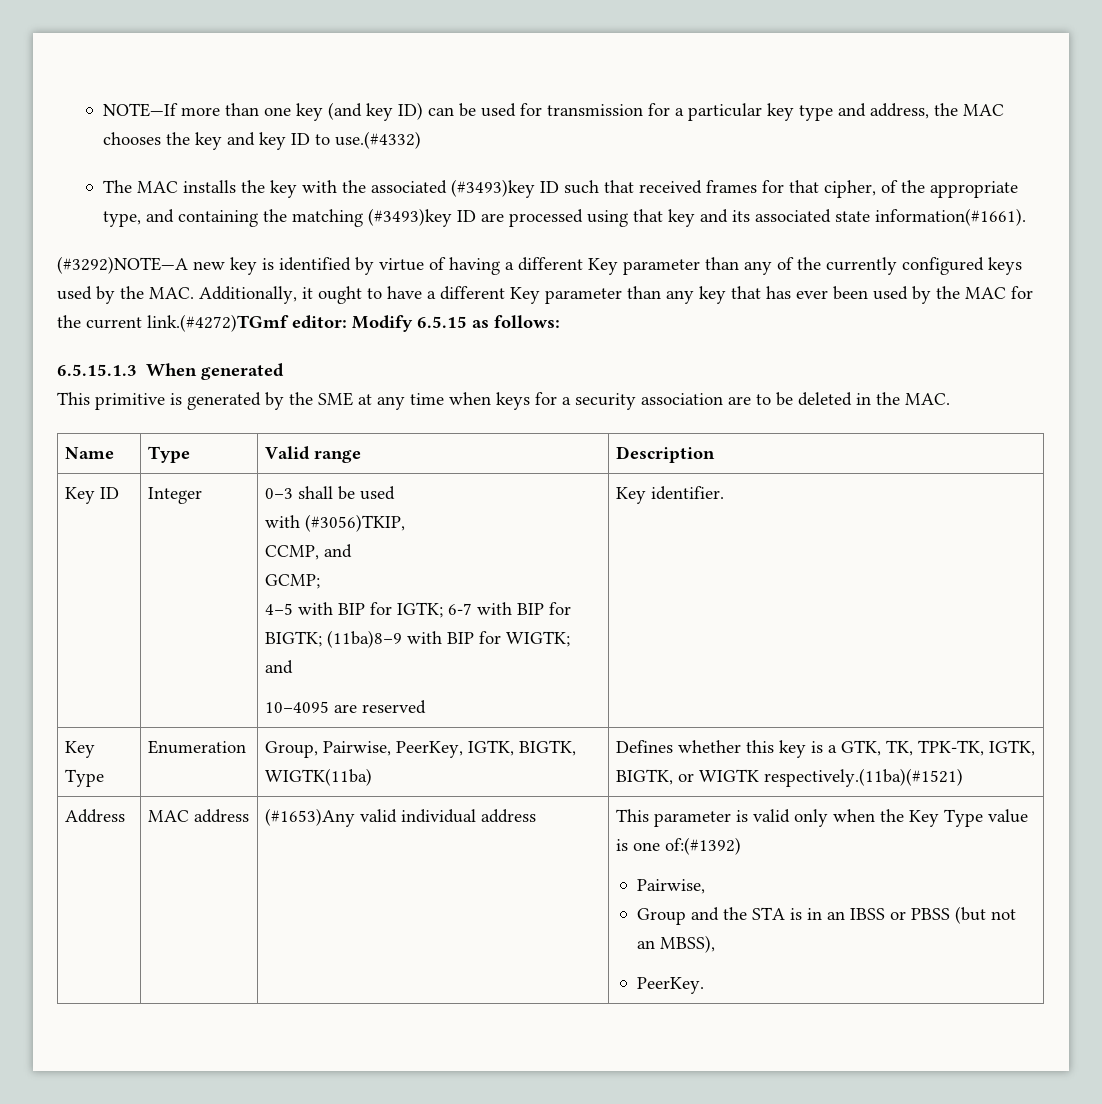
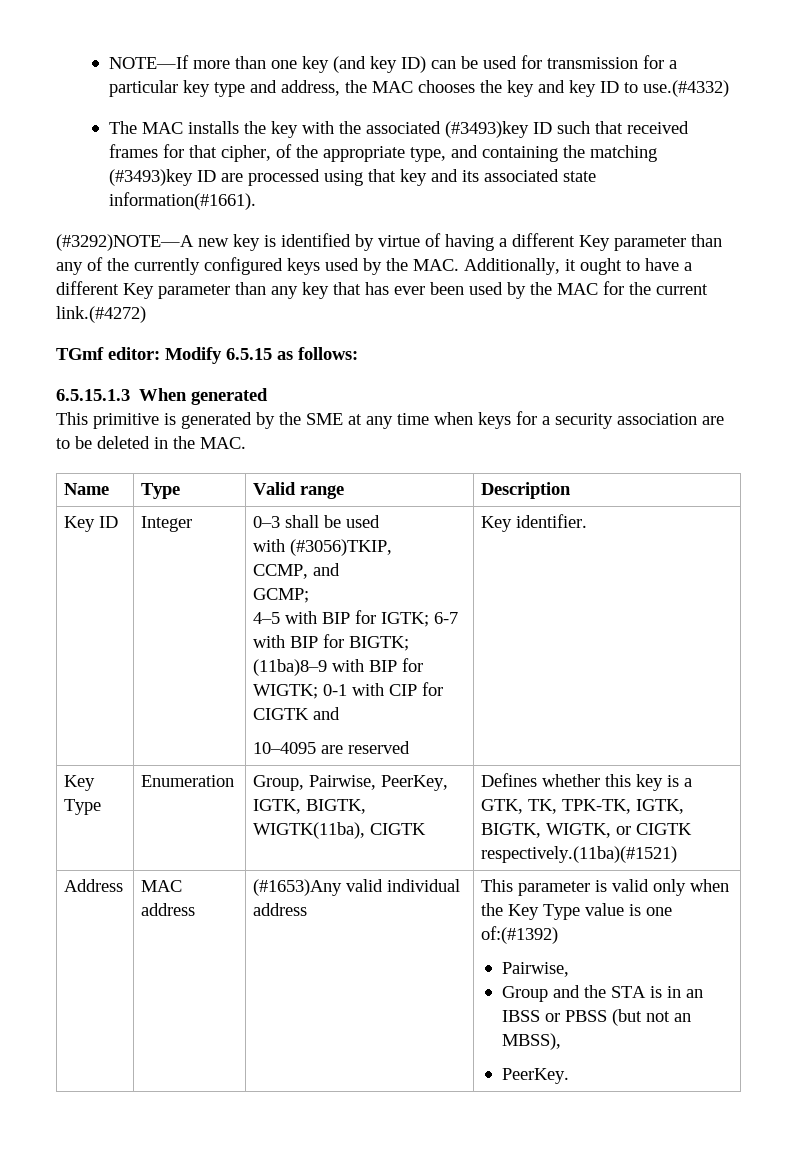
- (#3292)NOTE—A new key is identified by virtue of having a different Key parameter than any of the currently configured keys used by the MAC. Additionally, it ought to have a different Key parameter than any key that has ever been used by the MAC for the current link.(#4272)TGmf editor: Modify 6.5.15 as follows:
+ (#3292)NOTE—A new key is identified by virtue of having a different Key parameter than any of the currently configured keys used by the MAC. Additionally, it ought to have a different Key parameter than any key that has ever been used by the MAC for the current link.(#4272)
+ TGmf editor: Modify 6.5.15 as follows:
  Key ID | Integer | 0–3 shall be used
  with (#3056)TKIP,
  CCMP, and
  GCMP;
- 4–5 with BIP for IGTK; 6-7 with BIP for BIGTK; (11ba)8–9 with BIP for WIGTK; and
+ 4–5 with BIP for IGTK; 6-7 with BIP for BIGTK; (11ba)8–9 with BIP for WIGTK; 0-1 with CIP for CIGTK and
- Key Type | Enumeration | Group, Pairwise, PeerKey, IGTK, BIGTK, WIGTK(11ba) | Defines whether this key is a GTK, TK, TPK-TK, IGTK, BIGTK, or WIGTK respectively.(11ba)(#1521)
+ Key Type | Enumeration | Group, Pairwise, PeerKey, IGTK, BIGTK, WIGTK(11ba), CIGTK | Defines whether this key is a GTK, TK, TPK-TK, IGTK, BIGTK, WIGTK, or CIGTK respectively.(11ba)(#1521)

